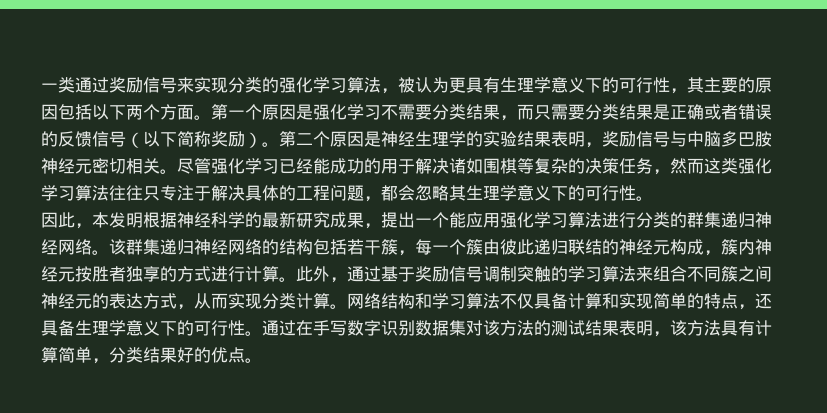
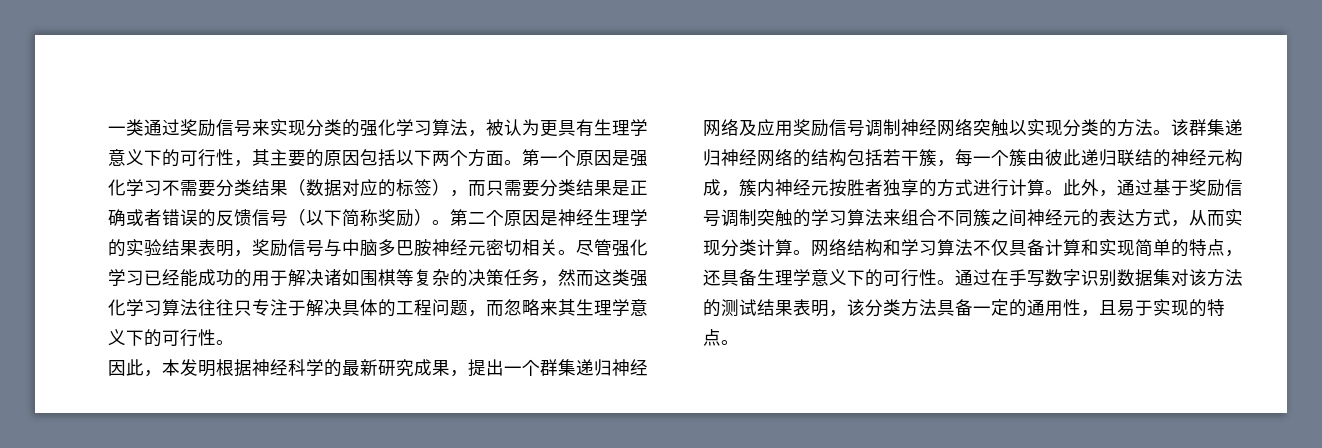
- 第一个原因是强化学习不需要分类结果，而只需要分类结果是正确或者错误的反馈信号（以下简称奖励）。
+ 第一个原因是强化学习不需要分类结果（数据对应的标签），而只需要分类结果是正确或者错误的反馈信号（以下简称奖励）。
- 尽管强化学习已经能成功的用于解决诸如围棋等复杂的决策任务，然而这类强化学习算法往往只专注于解决具体的工程问题，都会忽略其生理学意义下的可行性。
+ 尽管强化学习已经能成功的用于解决诸如围棋等复杂的决策任务，然而这类强化学习算法往往只专注于解决具体的工程问题，而忽略来其生理学意义下的可行性。
- 因此，本发明根据神经科学的最新研究成果，提出一个能应用强化学习算法进行分类的群集递归神经网络。
+ 因此，本发明根据神经科学的最新研究成果，提出一个群集递归神经网络及应用奖励信号调制神经网络突触以实现分类的方法。
- 通过在手写数字识别数据集对该方法的测试结果表明，该方法具有计算简单，分类结果好的优点。
+ 通过在手写数字识别数据集对该方法的测试结果表明，该分类方法具备一定的通用性，且易于实现的特点。

